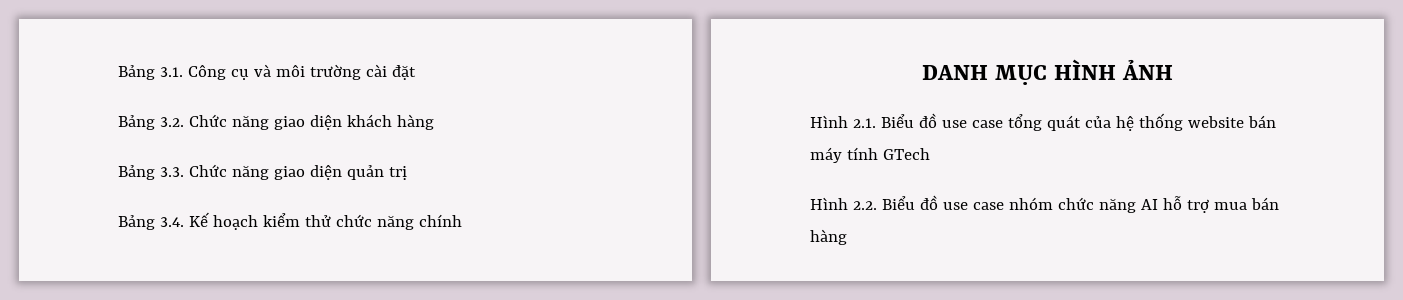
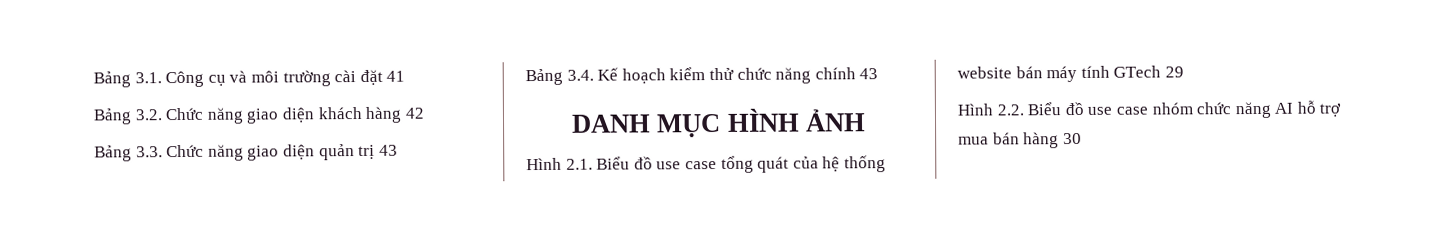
- Bảng 3.1. Công cụ và môi trường cài đặt
+ Bảng 3.1. Công cụ và môi trường cài đặt 41
- Bảng 3.2. Chức năng giao diện khách hàng
+ Bảng 3.2. Chức năng giao diện khách hàng 42
- Bảng 3.3. Chức năng giao diện quản trị
+ Bảng 3.3. Chức năng giao diện quản trị 43
- Bảng 3.4. Kế hoạch kiểm thử chức năng chính
+ Bảng 3.4. Kế hoạch kiểm thử chức năng chính 43
- Hình 2.1. Biểu đồ use case tổng quát của hệ thống website bán máy tính GTech
+ Hình 2.1. Biểu đồ use case tổng quát của hệ thống website bán máy tính GTech 29
- Hình 2.2. Biểu đồ use case nhóm chức năng AI hỗ trợ mua bán hàng
+ Hình 2.2. Biểu đồ use case nhóm chức năng AI hỗ trợ mua bán hàng 30

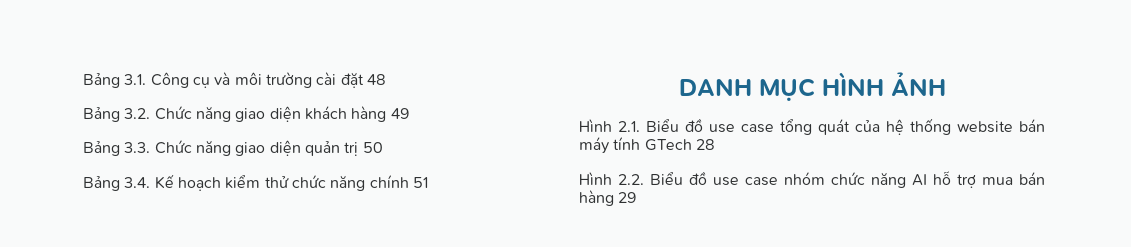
- Bảng 3.1. Công cụ và môi trường cài đặt 41
+ Bảng 3.1. Công cụ và môi trường cài đặt 48
- Bảng 3.2. Chức năng giao diện khách hàng 42
+ Bảng 3.2. Chức năng giao diện khách hàng 49
- Bảng 3.3. Chức năng giao diện quản trị 43
+ Bảng 3.3. Chức năng giao diện quản trị 50
- Bảng 3.4. Kế hoạch kiểm thử chức năng chính 43
+ Bảng 3.4. Kế hoạch kiểm thử chức năng chính 51
- Hình 2.1. Biểu đồ use case tổng quát của hệ thống website bán máy tính GTech 29
+ Hình 2.1. Biểu đồ use case tổng quát của hệ thống website bán máy tính GTech 28
- Hình 2.2. Biểu đồ use case nhóm chức năng AI hỗ trợ mua bán hàng 30
+ Hình 2.2. Biểu đồ use case nhóm chức năng AI hỗ trợ mua bán hàng 29

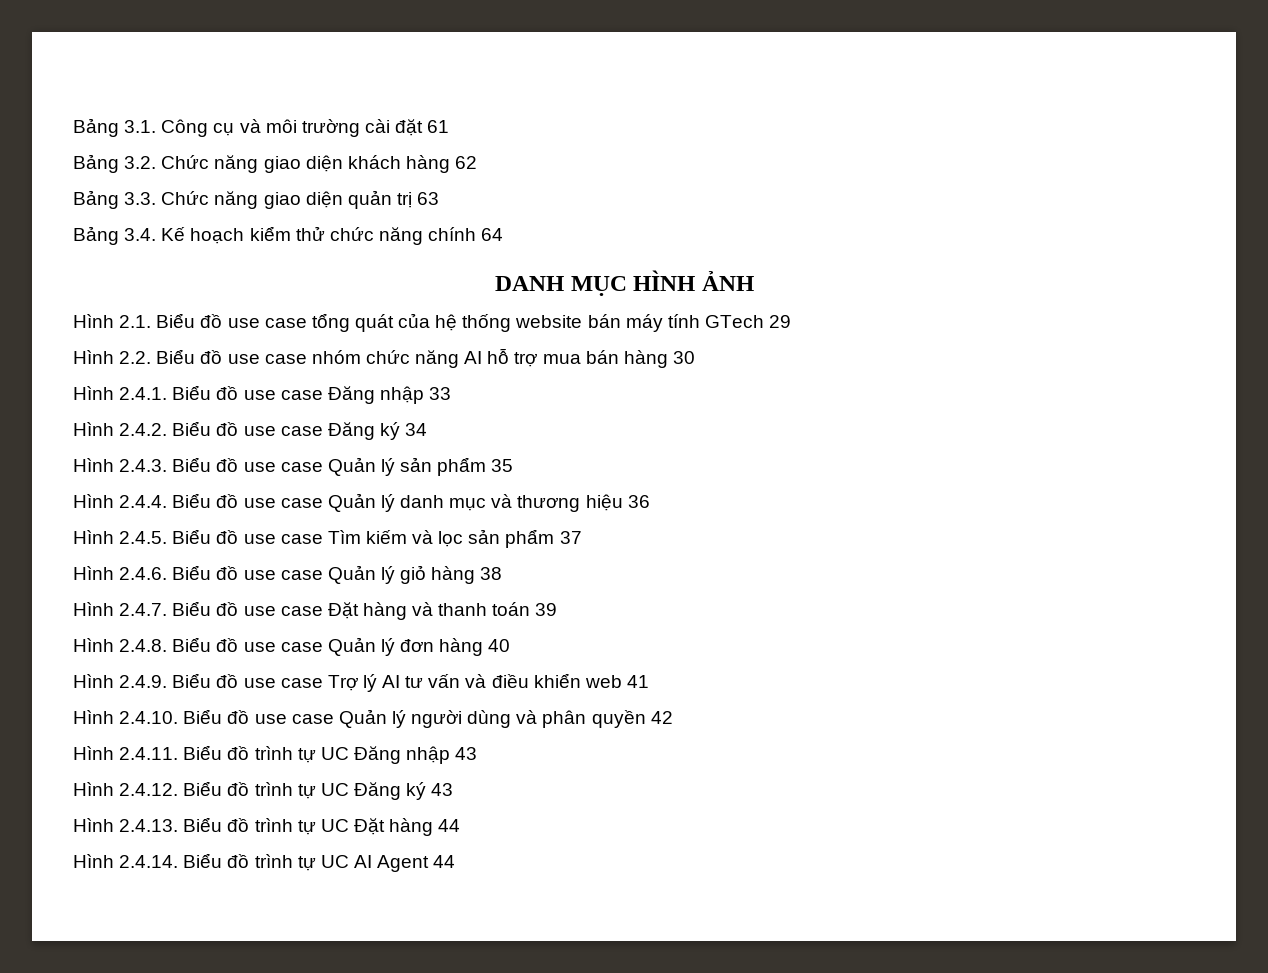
- Bảng 3.1. Công cụ và môi trường cài đặt 48
+ Bảng 3.1. Công cụ và môi trường cài đặt 61
- Bảng 3.2. Chức năng giao diện khách hàng 49
+ Bảng 3.2. Chức năng giao diện khách hàng 62
- Bảng 3.3. Chức năng giao diện quản trị 50
+ Bảng 3.3. Chức năng giao diện quản trị 63
- Bảng 3.4. Kế hoạch kiểm thử chức năng chính 51
+ Bảng 3.4. Kế hoạch kiểm thử chức năng chính 64
- Hình 2.1. Biểu đồ use case tổng quát của hệ thống website bán máy tính GTech 28
+ Hình 2.1. Biểu đồ use case tổng quát của hệ thống website bán máy tính GTech 29
- Hình 2.2. Biểu đồ use case nhóm chức năng AI hỗ trợ mua bán hàng 29
+ Hình 2.2. Biểu đồ use case nhóm chức năng AI hỗ trợ mua bán hàng 30
+ Hình 2.4.1. Biểu đồ use case Đăng nhập 33
+ Hình 2.4.2. Biểu đồ use case Đăng ký 34
+ Hình 2.4.3. Biểu đồ use case Quản lý sản phẩm 35
+ Hình 2.4.4. Biểu đồ use case Quản lý danh mục và thương hiệu 36
+ Hình 2.4.5. Biểu đồ use case Tìm kiếm và lọc sản phẩm 37
+ Hình 2.4.6. Biểu đồ use case Quản lý giỏ hàng 38
+ Hình 2.4.7. Biểu đồ use case Đặt hàng và thanh toán 39
+ Hình 2.4.8. Biểu đồ use case Quản lý đơn hàng 40
+ Hình 2.4.9. Biểu đồ use case Trợ lý AI tư vấn và điều khiển web 41
+ Hình 2.4.10. Biểu đồ use case Quản lý người dùng và phân quyền 42
+ Hình 2.4.11. Biểu đồ trình tự UC Đăng nhập 43
+ Hình 2.4.12. Biểu đồ trình tự UC Đăng ký 43
+ Hình 2.4.13. Biểu đồ trình tự UC Đặt hàng 44
+ Hình 2.4.14. Biểu đồ trình tự UC AI Agent 44

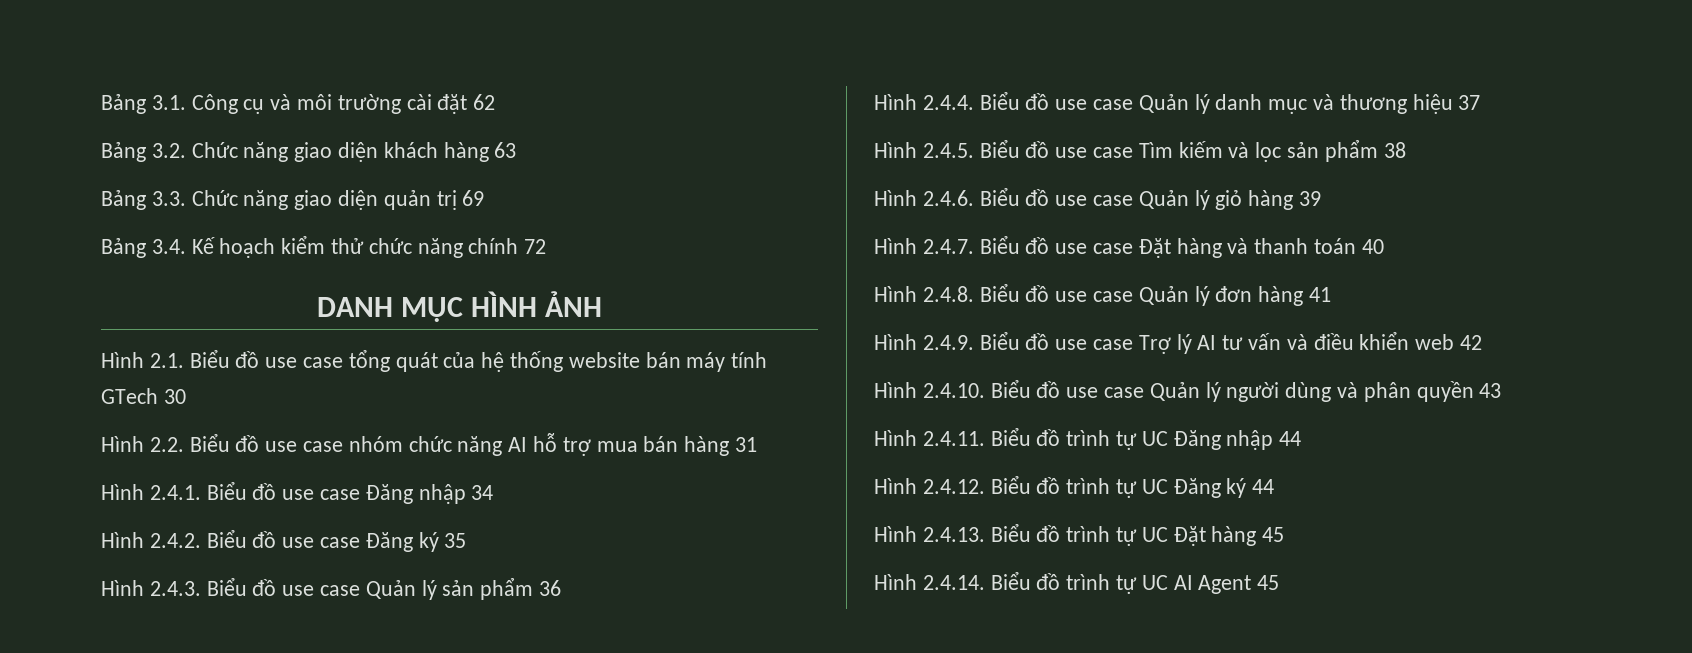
- Bảng 3.1. Công cụ và môi trường cài đặt 61
+ Bảng 3.1. Công cụ và môi trường cài đặt 62
- Bảng 3.2. Chức năng giao diện khách hàng 62
+ Bảng 3.2. Chức năng giao diện khách hàng 63
- Bảng 3.3. Chức năng giao diện quản trị 63
+ Bảng 3.3. Chức năng giao diện quản trị 69
- Bảng 3.4. Kế hoạch kiểm thử chức năng chính 64
+ Bảng 3.4. Kế hoạch kiểm thử chức năng chính 72
- Hình 2.1. Biểu đồ use case tổng quát của hệ thống website bán máy tính GTech 29
+ Hình 2.1. Biểu đồ use case tổng quát của hệ thống website bán máy tính GTech 30
- Hình 2.2. Biểu đồ use case nhóm chức năng AI hỗ trợ mua bán hàng 30
+ Hình 2.2. Biểu đồ use case nhóm chức năng AI hỗ trợ mua bán hàng 31
- Hình 2.4.1. Biểu đồ use case Đăng nhập 33
+ Hình 2.4.1. Biểu đồ use case Đăng nhập 34
- Hình 2.4.2. Biểu đồ use case Đăng ký 34
+ Hình 2.4.2. Biểu đồ use case Đăng ký 35
- Hình 2.4.3. Biểu đồ use case Quản lý sản phẩm 35
+ Hình 2.4.3. Biểu đồ use case Quản lý sản phẩm 36
- Hình 2.4.4. Biểu đồ use case Quản lý danh mục và thương hiệu 36
+ Hình 2.4.4. Biểu đồ use case Quản lý danh mục và thương hiệu 37
- Hình 2.4.5. Biểu đồ use case Tìm kiếm và lọc sản phẩm 37
+ Hình 2.4.5. Biểu đồ use case Tìm kiếm và lọc sản phẩm 38
- Hình 2.4.6. Biểu đồ use case Quản lý giỏ hàng 38
+ Hình 2.4.6. Biểu đồ use case Quản lý giỏ hàng 39
- Hình 2.4.7. Biểu đồ use case Đặt hàng và thanh toán 39
+ Hình 2.4.7. Biểu đồ use case Đặt hàng và thanh toán 40
- Hình 2.4.8. Biểu đồ use case Quản lý đơn hàng 40
+ Hình 2.4.8. Biểu đồ use case Quản lý đơn hàng 41
- Hình 2.4.9. Biểu đồ use case Trợ lý AI tư vấn và điều khiển web 41
+ Hình 2.4.9. Biểu đồ use case Trợ lý AI tư vấn và điều khiển web 42
- Hình 2.4.10. Biểu đồ use case Quản lý người dùng và phân quyền 42
+ Hình 2.4.10. Biểu đồ use case Quản lý người dùng và phân quyền 43
- Hình 2.4.11. Biểu đồ trình tự UC Đăng nhập 43
+ Hình 2.4.11. Biểu đồ trình tự UC Đăng nhập 44
- Hình 2.4.12. Biểu đồ trình tự UC Đăng ký 43
+ Hình 2.4.12. Biểu đồ trình tự UC Đăng ký 44
- Hình 2.4.13. Biểu đồ trình tự UC Đặt hàng 44
+ Hình 2.4.13. Biểu đồ trình tự UC Đặt hàng 45
- Hình 2.4.14. Biểu đồ trình tự UC AI Agent 44
+ Hình 2.4.14. Biểu đồ trình tự UC AI Agent 45

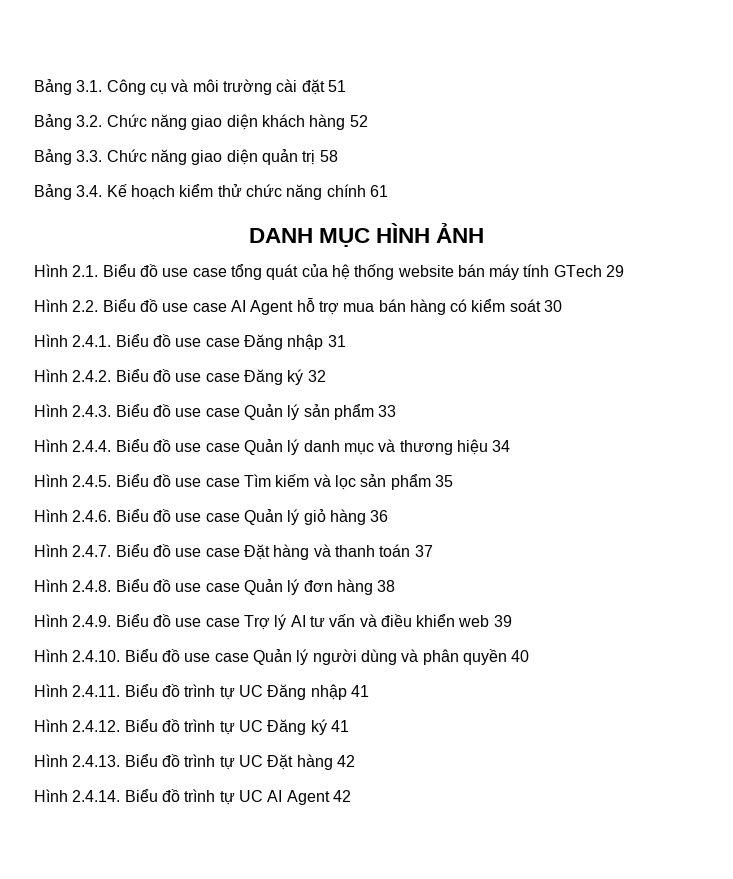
- Bảng 3.1. Công cụ và môi trường cài đặt 62
+ Bảng 3.1. Công cụ và môi trường cài đặt 51
- Bảng 3.2. Chức năng giao diện khách hàng 63
+ Bảng 3.2. Chức năng giao diện khách hàng 52
- Bảng 3.3. Chức năng giao diện quản trị 69
+ Bảng 3.3. Chức năng giao diện quản trị 58
- Bảng 3.4. Kế hoạch kiểm thử chức năng chính 72
+ Bảng 3.4. Kế hoạch kiểm thử chức năng chính 61
- Hình 2.1. Biểu đồ use case tổng quát của hệ thống website bán máy tính GTech 30
+ Hình 2.1. Biểu đồ use case tổng quát của hệ thống website bán máy tính GTech 29
- Hình 2.2. Biểu đồ use case nhóm chức năng AI hỗ trợ mua bán hàng 31
+ Hình 2.2. Biểu đồ use case AI Agent hỗ trợ mua bán hàng có kiểm soát 30
- Hình 2.4.1. Biểu đồ use case Đăng nhập 34
+ Hình 2.4.1. Biểu đồ use case Đăng nhập 31
- Hình 2.4.2. Biểu đồ use case Đăng ký 35
+ Hình 2.4.2. Biểu đồ use case Đăng ký 32
- Hình 2.4.3. Biểu đồ use case Quản lý sản phẩm 36
+ Hình 2.4.3. Biểu đồ use case Quản lý sản phẩm 33
- Hình 2.4.4. Biểu đồ use case Quản lý danh mục và thương hiệu 37
+ Hình 2.4.4. Biểu đồ use case Quản lý danh mục và thương hiệu 34
- Hình 2.4.5. Biểu đồ use case Tìm kiếm và lọc sản phẩm 38
+ Hình 2.4.5. Biểu đồ use case Tìm kiếm và lọc sản phẩm 35
- Hình 2.4.6. Biểu đồ use case Quản lý giỏ hàng 39
+ Hình 2.4.6. Biểu đồ use case Quản lý giỏ hàng 36
- Hình 2.4.7. Biểu đồ use case Đặt hàng và thanh toán 40
+ Hình 2.4.7. Biểu đồ use case Đặt hàng và thanh toán 37
- Hình 2.4.8. Biểu đồ use case Quản lý đơn hàng 41
+ Hình 2.4.8. Biểu đồ use case Quản lý đơn hàng 38
- Hình 2.4.9. Biểu đồ use case Trợ lý AI tư vấn và điều khiển web 42
+ Hình 2.4.9. Biểu đồ use case Trợ lý AI tư vấn và điều khiển web 39
- Hình 2.4.10. Biểu đồ use case Quản lý người dùng và phân quyền 43
+ Hình 2.4.10. Biểu đồ use case Quản lý người dùng và phân quyền 40
- Hình 2.4.11. Biểu đồ trình tự UC Đăng nhập 44
+ Hình 2.4.11. Biểu đồ trình tự UC Đăng nhập 41
- Hình 2.4.12. Biểu đồ trình tự UC Đăng ký 44
+ Hình 2.4.12. Biểu đồ trình tự UC Đăng ký 41
- Hình 2.4.13. Biểu đồ trình tự UC Đặt hàng 45
+ Hình 2.4.13. Biểu đồ trình tự UC Đặt hàng 42
- Hình 2.4.14. Biểu đồ trình tự UC AI Agent 45
+ Hình 2.4.14. Biểu đồ trình tự UC AI Agent 42

